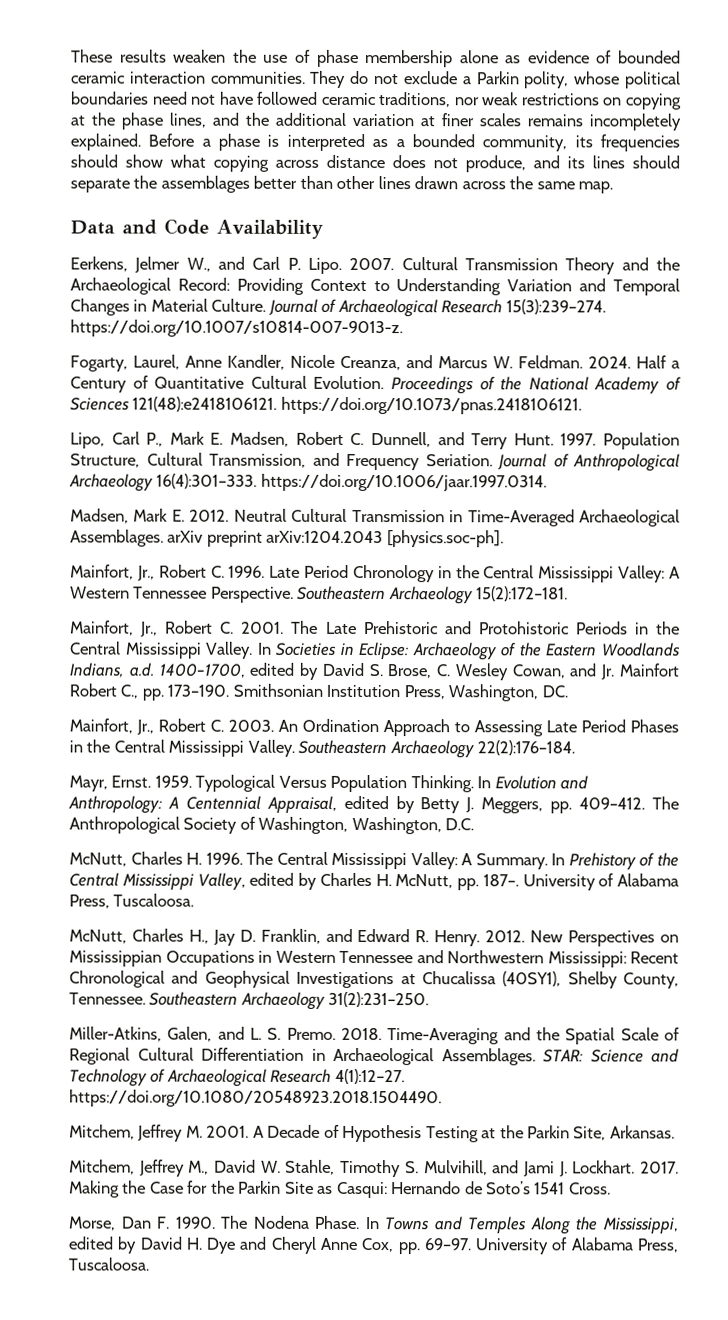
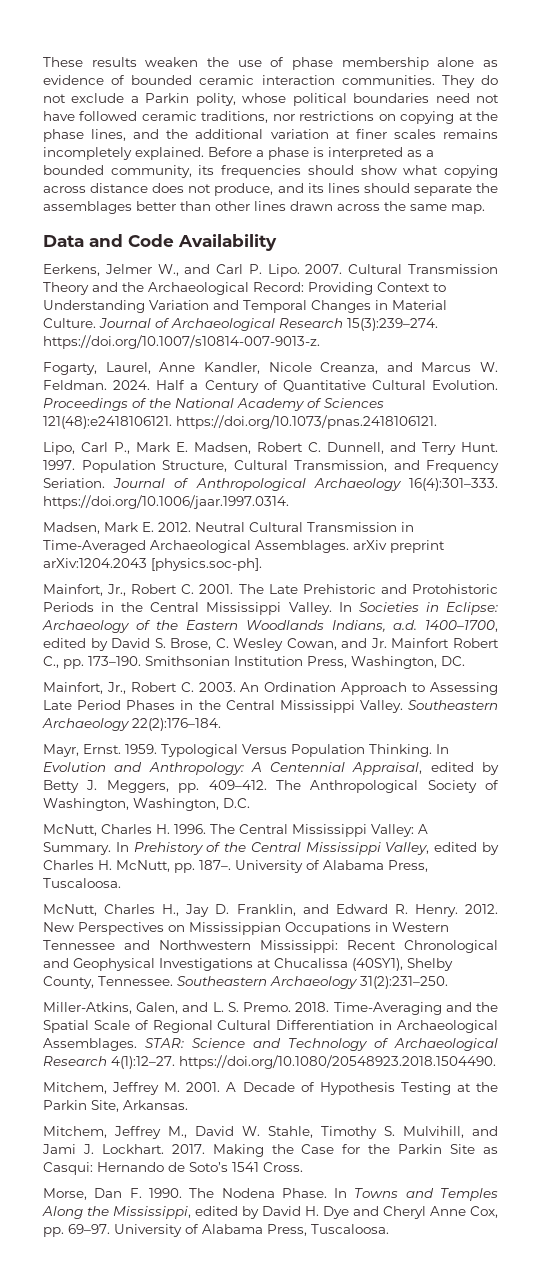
- They do not exclude a Parkin polity, whose political boundaries need not have followed ceramic traditions, nor weak restrictions on copying at the phase lines, and the additional variation at finer scales remains incompletely explained.
+ They do not exclude a Parkin polity, whose political boundaries need not have followed ceramic traditions, nor restrictions on copying at the phase lines, and the additional variation at finer scales remains incompletely explained.
- Mainfort, Jr., Robert C. 1996. Late Period Chronology in the Central Mississippi Valley: A Western Tennessee Perspective. Southeastern Archaeology 15(2):172–181.

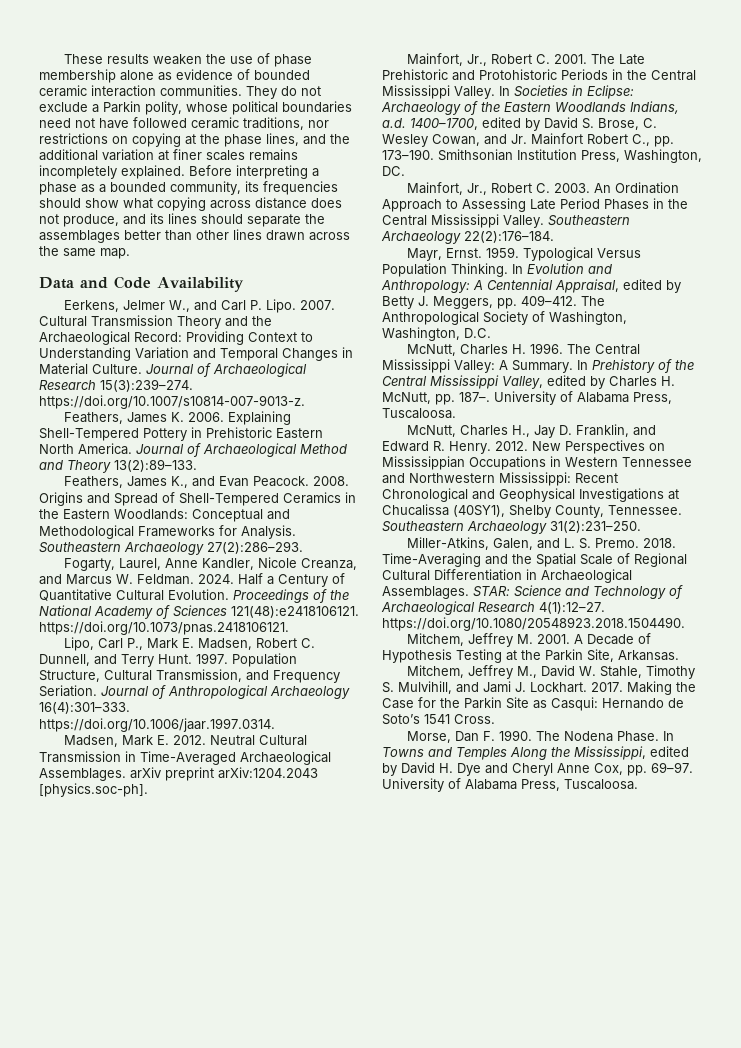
- Before a phase is interpreted as a bounded community, its frequencies should show what copying across distance does not produce, and its lines should separate the assemblages better than other lines drawn across the same map.
+ Before interpreting a phase as a bounded community, its frequencies should show what copying across distance does not produce, and its lines should separate the assemblages better than other lines drawn across the same map.
+ Feathers, James K. 2006. Explaining Shell-Tempered Pottery in Prehistoric Eastern North America. Journal of Archaeological Method and Theory 13(2):89–133.
+ Feathers, James K., and Evan Peacock. 2008. Origins and Spread of Shell-Tempered Ceramics in the Eastern Woodlands: Conceptual and Methodological Frameworks for Analysis. Southeastern Archaeology 27(2):286–293.

